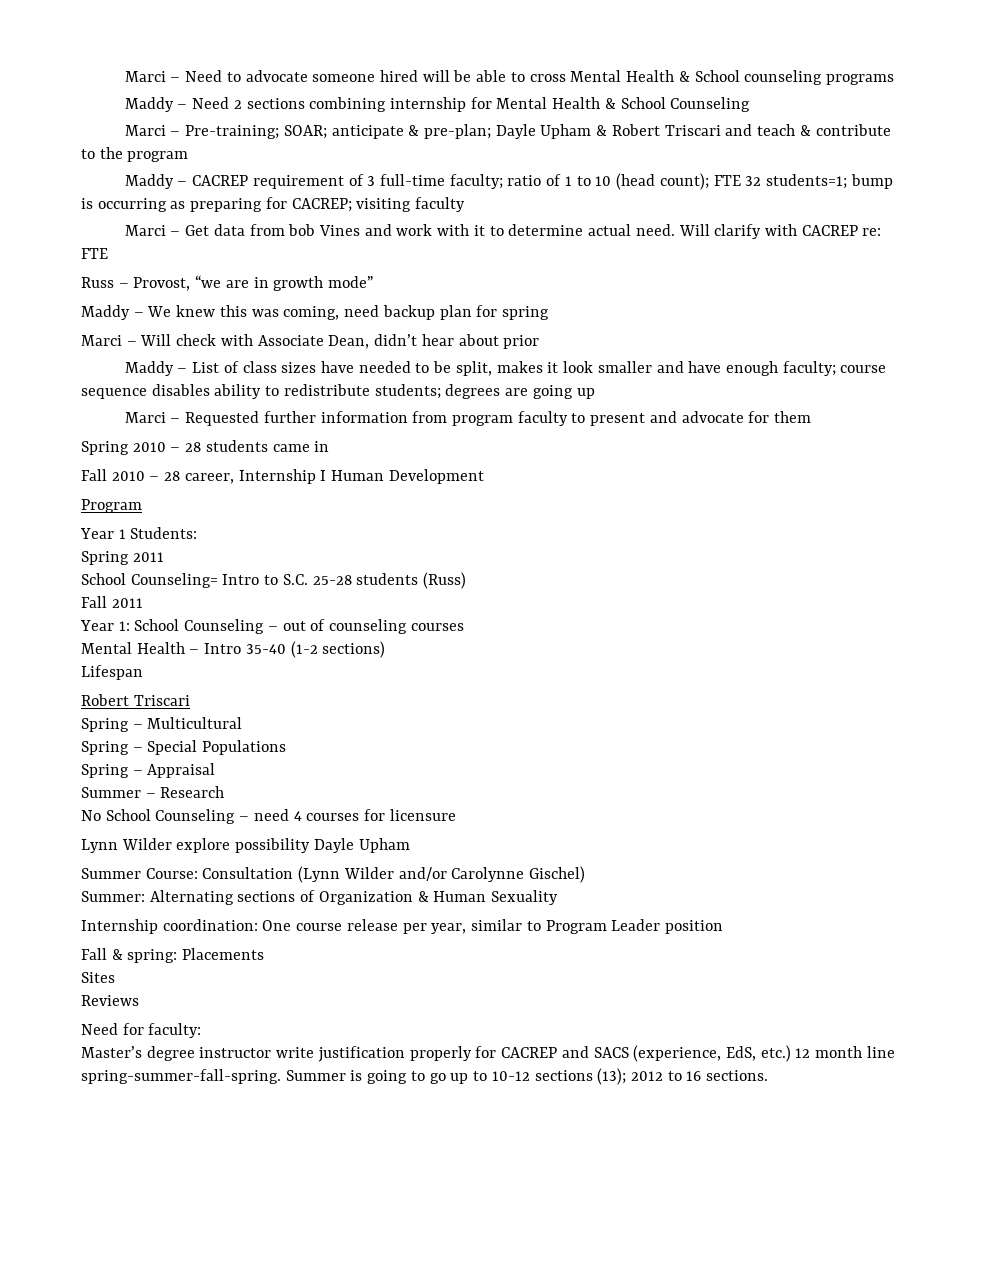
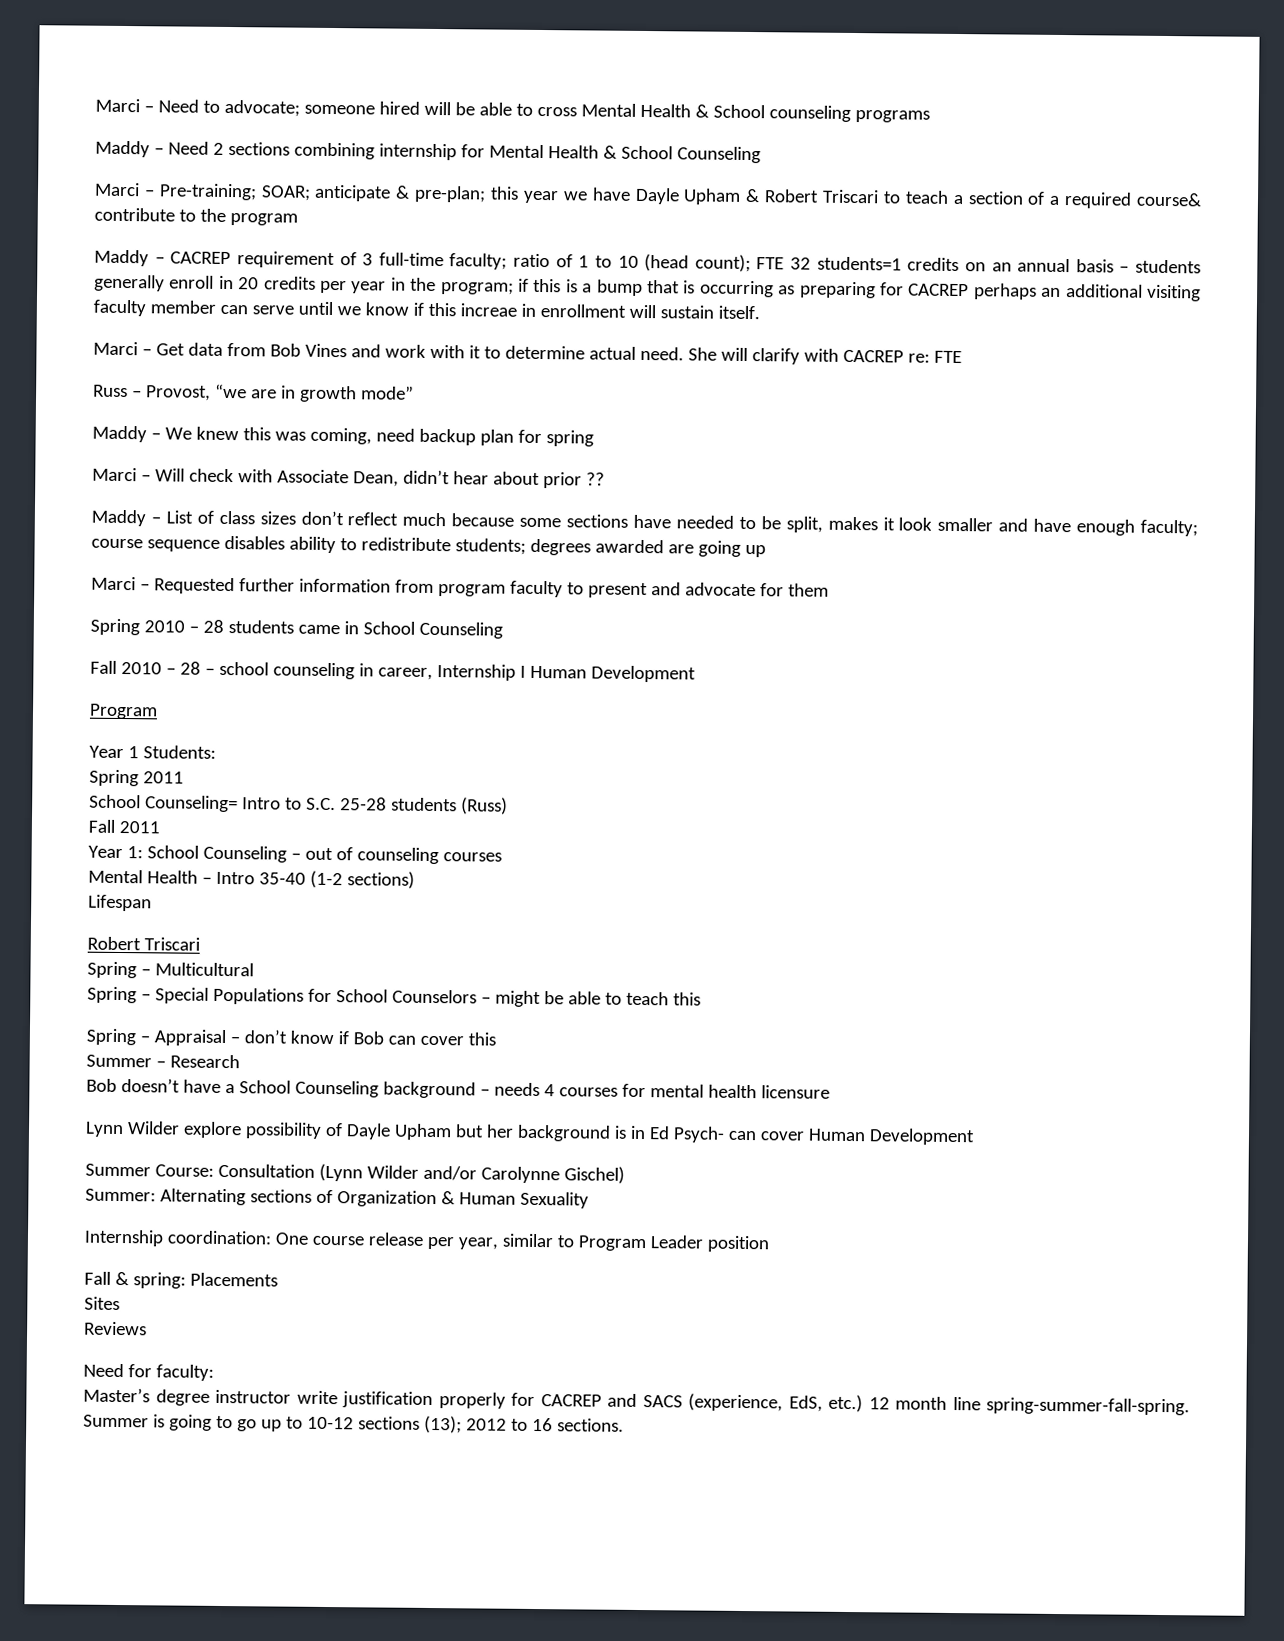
- Marci – Need to advocate someone hired will be able to cross Mental Health & School counseling programs
+ Marci – Need to advocate; someone hired will be able to cross Mental Health & School counseling programs
- Marci – Pre-training; SOAR; anticipate & pre-plan; Dayle Upham & Robert Triscari and teach & contribute to the program
+ Marci – Pre-training; SOAR; anticipate & pre-plan; this year we have Dayle Upham & Robert Triscari to teach a section of a required course& contribute to the program
- Maddy – CACREP requirement of 3 full-time faculty; ratio of 1 to 10 (head count); FTE 32 students=1; bump is occurring as preparing for CACREP; visiting faculty
+ Maddy – CACREP requirement of 3 full-time faculty; ratio of 1 to 10 (head count); FTE 32 students=1 credits on an annual basis – students generally enroll in 20 credits per year in the program; if this is a bump that is occurring as preparing for CACREP perhaps an additional visiting faculty member can serve until we know if this increae in enrollment will sustain itself.
- Marci – Get data from bob Vines and work with it to determine actual need.
+ Marci – Get data from Bob Vines and work with it to determine actual need.
- Will clarify with CACREP re: FTE
+ She will clarify with CACREP re: FTE
- Marci – Will check with Associate Dean, didn’t hear about prior
+ Marci – Will check with Associate Dean, didn’t hear about prior ??
- Maddy – List of class sizes have needed to be split, makes it look smaller and have enough faculty; course sequence disables ability to redistribute students; degrees are going up
+ Maddy – List of class sizes don’t reflect much because some sections have needed to be split, makes it look smaller and have enough faculty; course sequence disables ability to redistribute students; degrees awarded are going up
- Spring 2010 – 28 students came in
+ Spring 2010 – 28 students came in School Counseling
- Fall 2010 – 28 career, Internship I Human Development
+ Fall 2010 – 28 – school counseling in career, Internship I Human Development
- Spring – Special Populations
- Spring – Appraisal
+ Spring – Special Populations for School Counselors – might be able to teach this
+ Spring – Appraisal – don’t know if Bob can cover this
  Summer – Research
- No School Counseling – need 4 courses for licensure
+ Bob doesn’t have a School Counseling background – needs 4 courses for mental health licensure
- Lynn Wilder explore possibility Dayle Upham
+ Lynn Wilder explore possibility of Dayle Upham but her background is in Ed Psych- can cover Human Development

